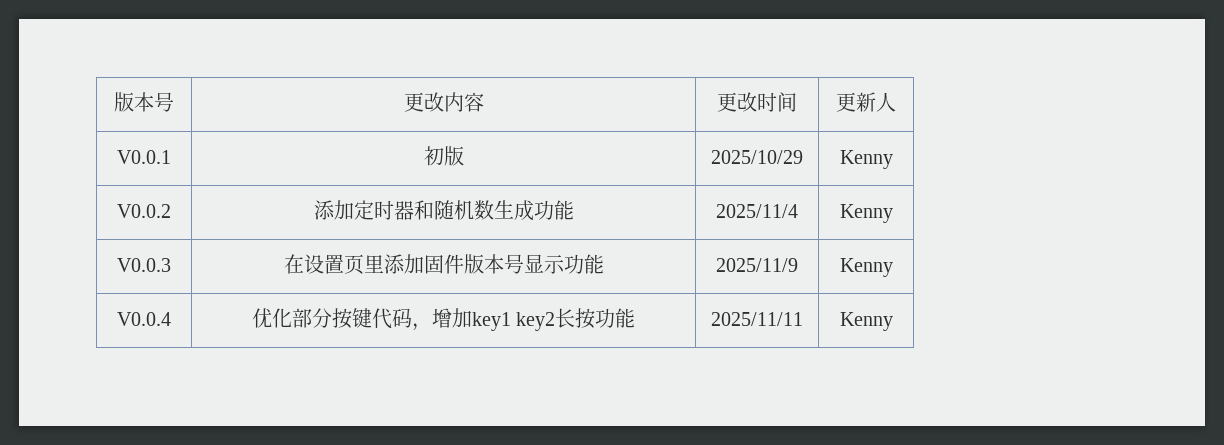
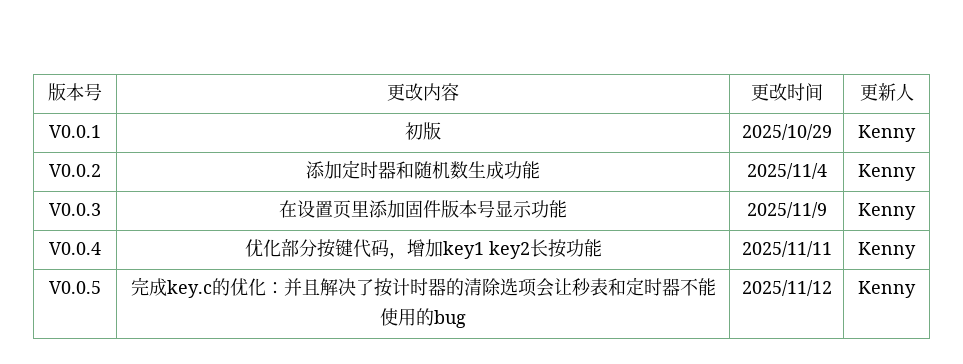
+ V0.0.5 | 完成key.c的优化：并且解决了按计时器的清除选项会让秒表和定时器不能使用的bug | 2025/11/12 | Kenny

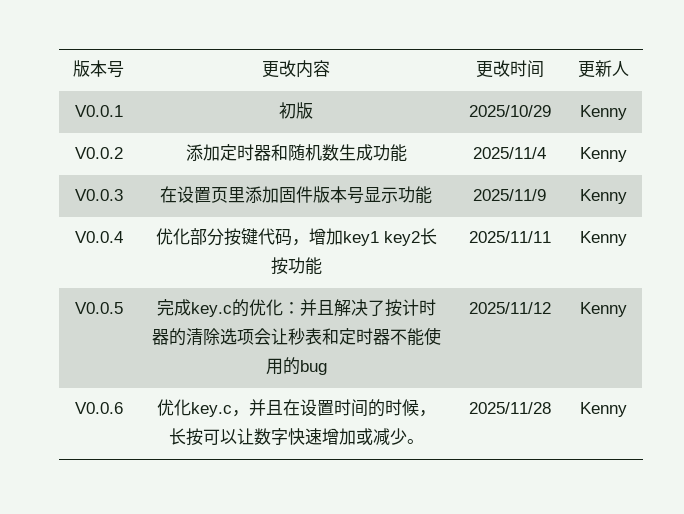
+ V0.0.6 | 优化key.c，并且在设置时间的时候，长按可以让数字快速增加或减少。 | 2025/11/28 | Kenny

